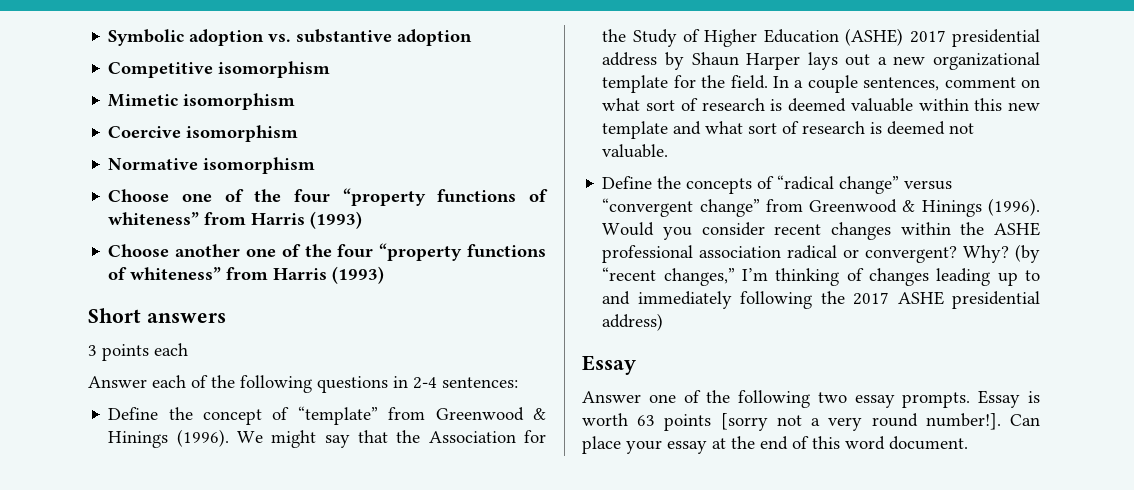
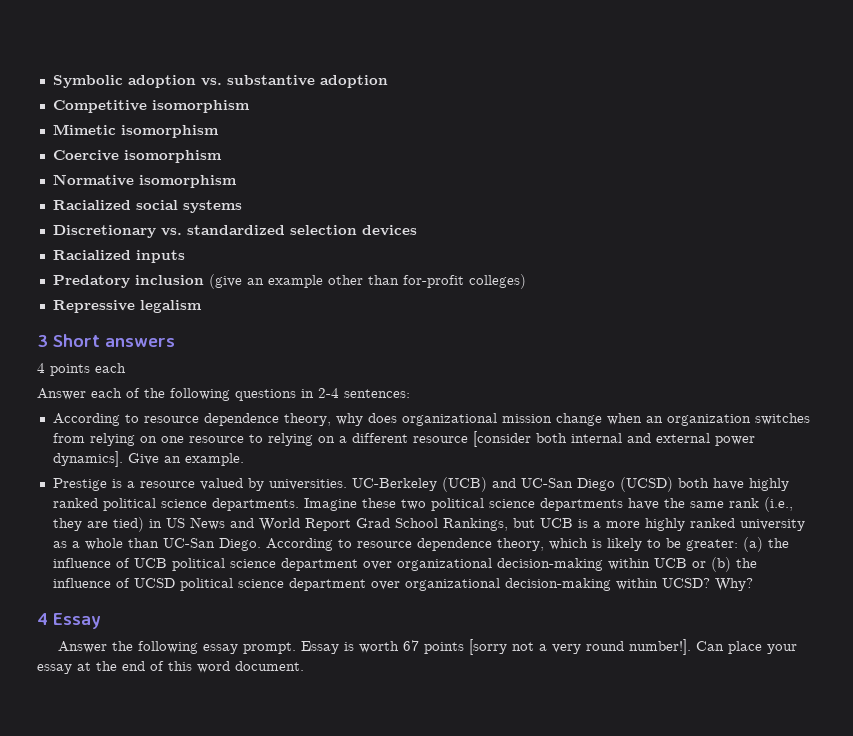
- Choose one of the four “property functions of whiteness” from Harris (1993)
- Choose another one of the four “property functions of whiteness” from Harris (1993)
- Short answers
+ Racialized social systems
+ Discretionary vs. standardized selection devices
+ Racialized inputs
+ Predatory inclusion (give an example other than for-profit colleges)
+ Repressive legalism
+ 3 Short answers
- 3 points each
+ 4 points each
- Define the concept of “template” from Greenwood & Hinings (1996). We might say that the Association for the Study of Higher Education (ASHE) 2017 presidential address by Shaun Harper lays out a new organizational template for the field. In a couple sentences, comment on what sort of research is deemed valuable within this new template and what sort of research is deemed not valuable.
- Define the concepts of “radical change” versus “convergent change” from Greenwood & Hinings (1996). Would you consider recent changes within the ASHE professional association radical or convergent? Why? (by “recent changes,” I’m thinking of changes leading up to and immediately following the 2017 ASHE presidential address)
- Essay
- Answer one of the following two essay prompts.
+ According to resource dependence theory, why does organizational mission change when an organization switches from relying on one resource to relying on a different resource [consider both internal and external power dynamics]. Give an example.
+ Prestige is a resource valued by universities. UC-Berkeley (UCB) and UC-San Diego (UCSD) both have highly ranked political science departments. Imagine these two political science departments have the same rank (i.e., they are tied) in US News and World Report Grad School Rankings, but UCB is a more highly ranked university as a whole than UC-San Diego. According to resource dependence theory, which is likely to be greater: (a) the influence of UCB political science department over organizational decision-making within UCB or (b) the influence of UCSD political science department over organizational decision-making within UCSD? Why?
+ 4 Essay
+ Answer the following essay prompt.
- Essay is worth 63 points [sorry not a very round number!].
+ Essay is worth 67 points [sorry not a very round number!].

